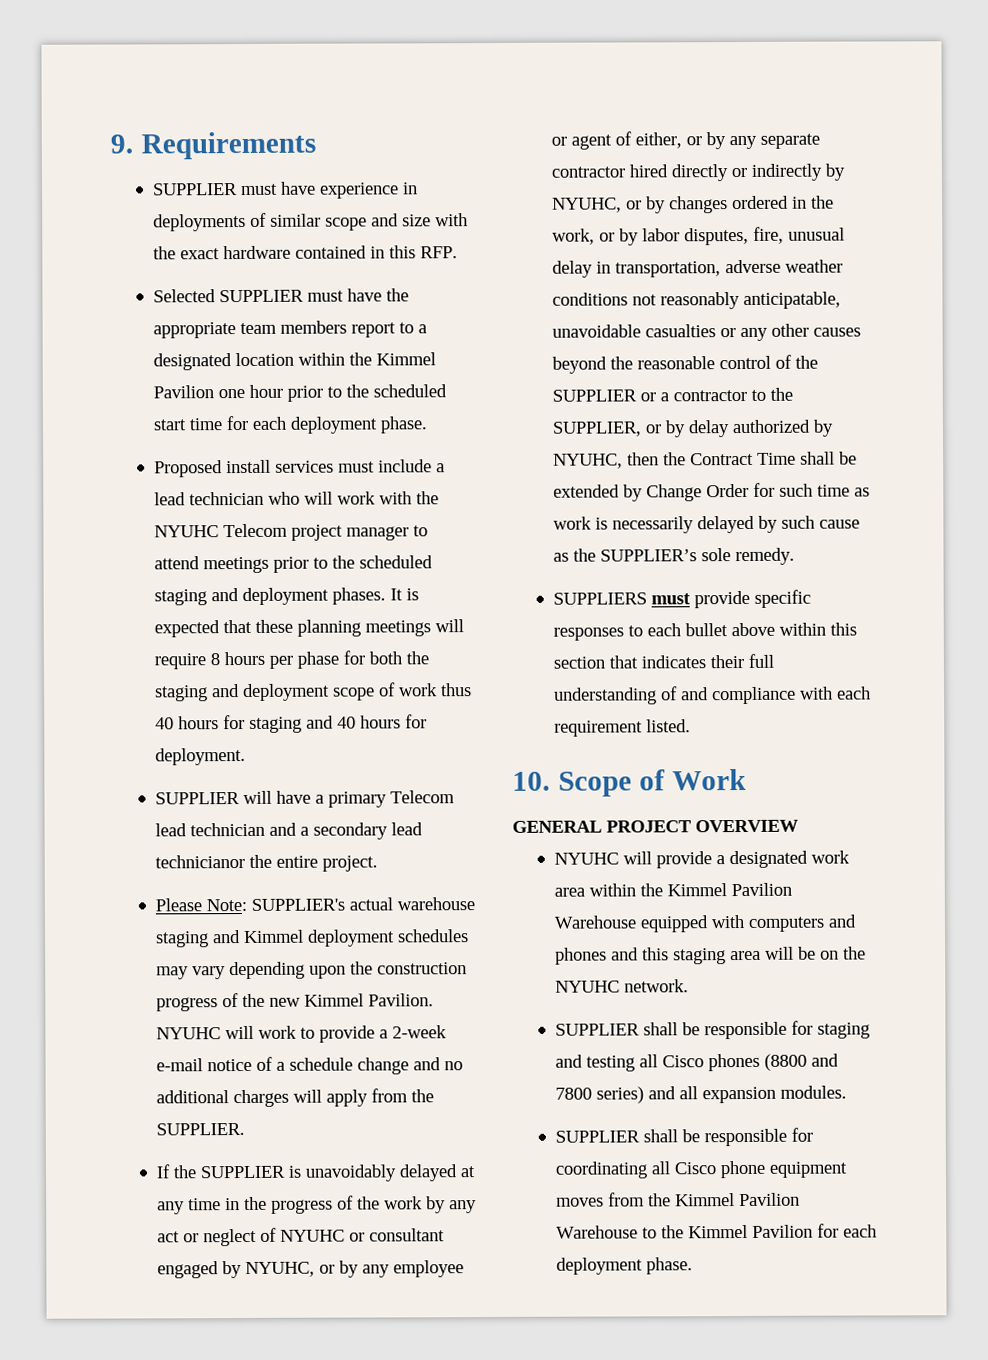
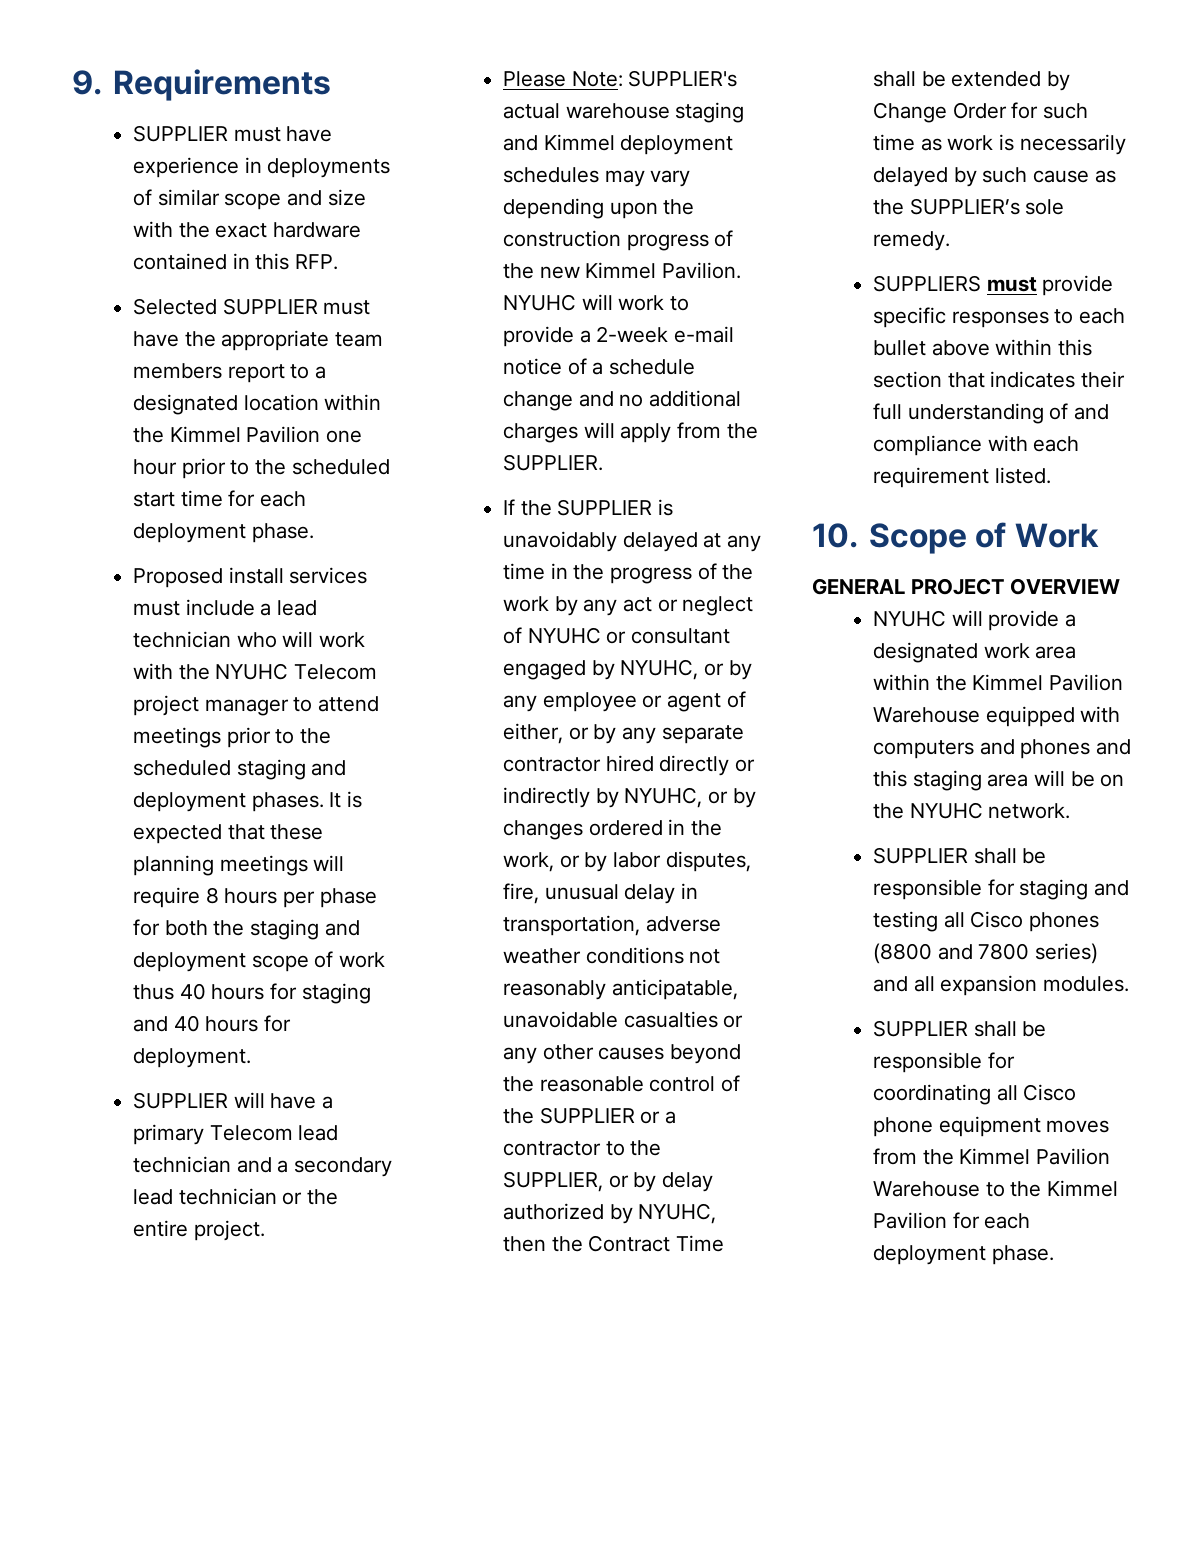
- SUPPLIER will have a primary Telecom lead technician and a secondary lead technicianor the entire project.
+ SUPPLIER will have a primary Telecom lead technician and a secondary lead technician or the entire project.

